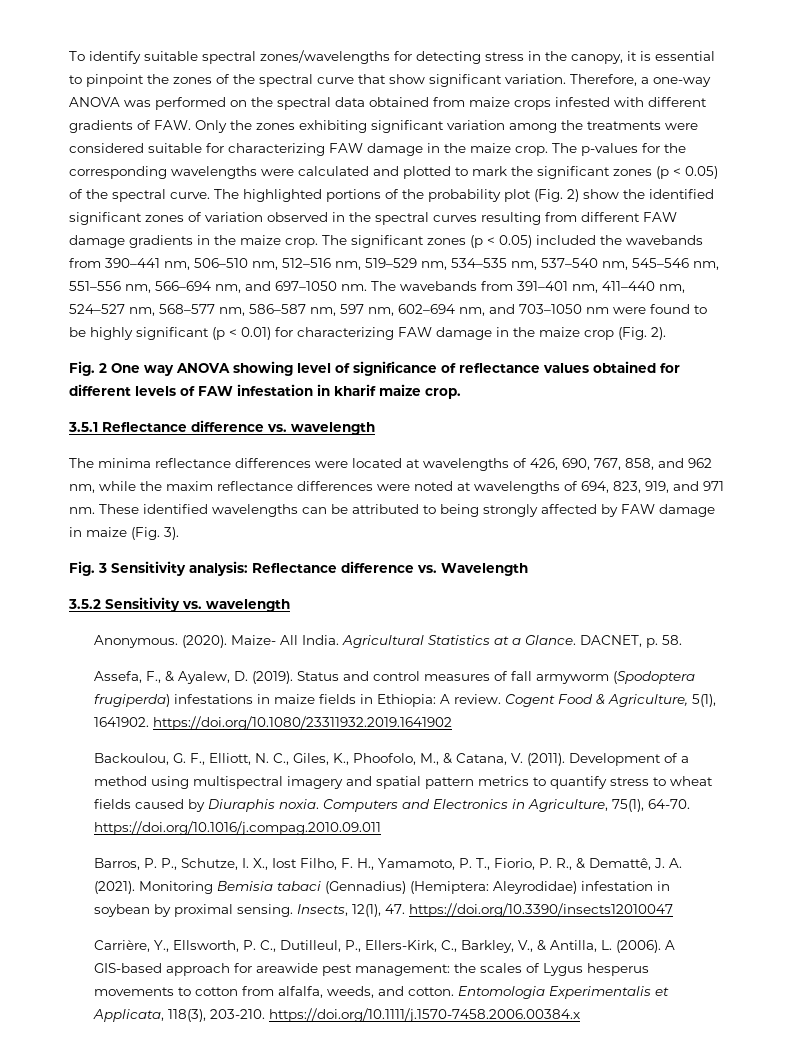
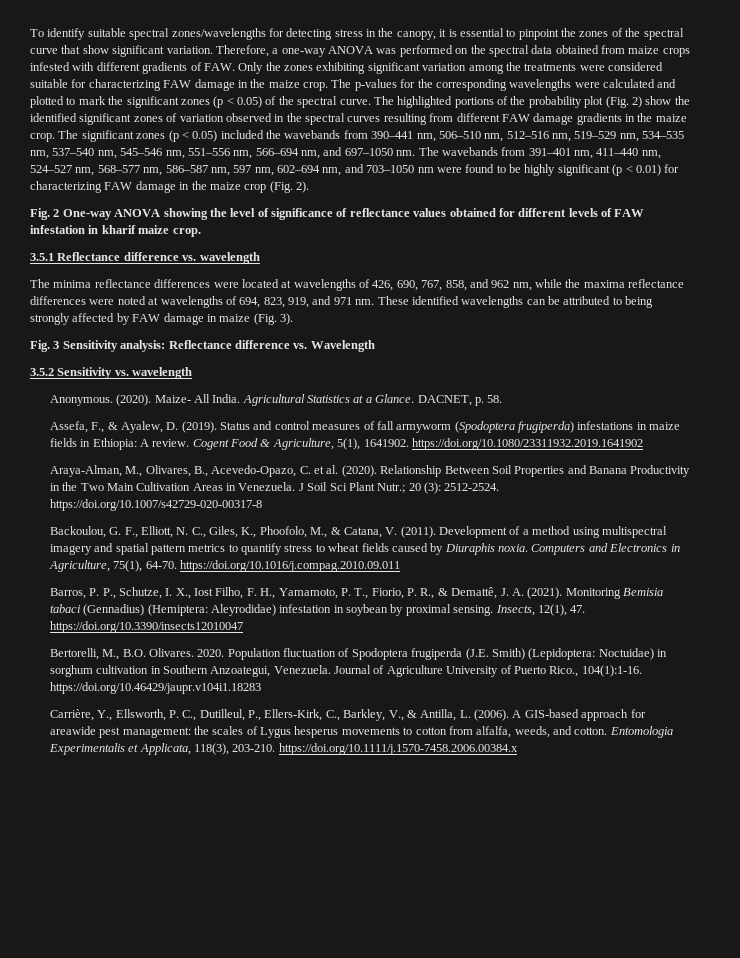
- Fig. 2 One way ANOVA showing level of significance of reflectance values obtained for different levels of FAW infestation in kharif maize crop.
+ Fig. 2 One-way ANOVA showing the level of significance of reflectance values obtained for different levels of FAW infestation in kharif maize crop.
- The minima reflectance differences were located at wavelengths of 426, 690, 767, 858, and 962 nm, while the maxim reflectance differences were noted at wavelengths of 694, 823, 919, and 971 nm.
+ The minima reflectance differences were located at wavelengths of 426, 690, 767, 858, and 962 nm, while the maxima reflectance differences were noted at wavelengths of 694, 823, 919, and 971 nm.
+ Araya-Alman, M., Olivares, B., Acevedo-Opazo, C. et al. (2020). Relationship Between Soil Properties and Banana Productivity in the Two Main Cultivation Areas in Venezuela. J Soil Sci Plant Nutr.; 20 (3): 2512-2524. https://doi.org/10.1007/s42729-020-00317-8
+ Bertorelli, M., B.O. Olivares. 2020. Population fluctuation of Spodoptera frugiperda (J.E. Smith) (Lepidoptera: Noctuidae) in sorghum cultivation in Southern Anzoategui, Venezuela. Journal of Agriculture University of Puerto Rico., 104(1):1-16. https://doi.org/10.46429/jaupr.v104i1.18283

